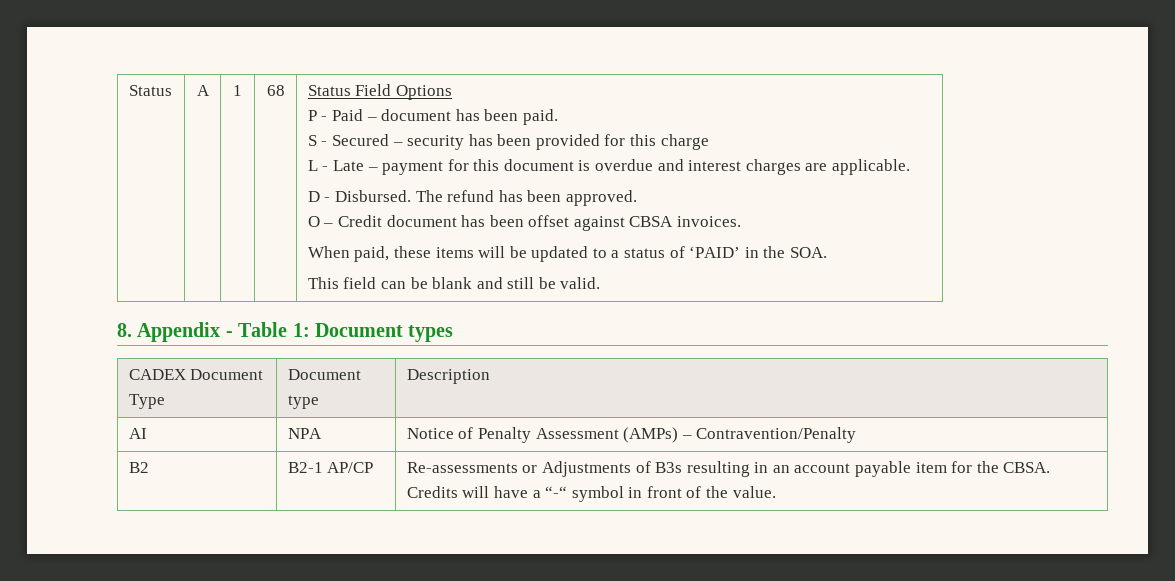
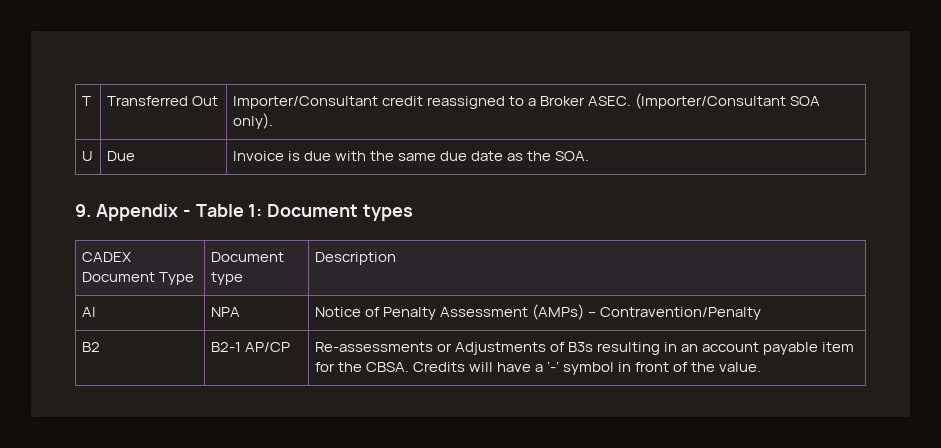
- Status | A | 1 | 68 | Status Field Options
- P - Paid – document has been paid.
- S - Secured – security has been provided for this charge
- L - Late – payment for this document is overdue and interest charges are applicable.
- D - Disbursed. The refund has been approved.
- O – Credit document has been offset against CBSA invoices.
- When paid, these items will be updated to a status of ‘PAID’ in the SOA.
- This field can be blank and still be valid.
- 8. Appendix - Table 1: Document types
+ T | Transferred Out | Importer/Consultant credit reassigned to a Broker ASEC. (Importer/Consultant SOA only).
+ U | Due | Invoice is due with the same due date as the SOA.
+ 9. Appendix - Table 1: Document types
- B2 | B2-1 AP/CP | Re-assessments or Adjustments of B3s resulting in an account payable item for the CBSA. Credits will have a “-“ symbol in front of the value.
+ B2 | B2-1 AP/CP | Re-assessments or Adjustments of B3s resulting in an account payable item for the CBSA. Credits will have a ‘-‘ symbol in front of the value.

